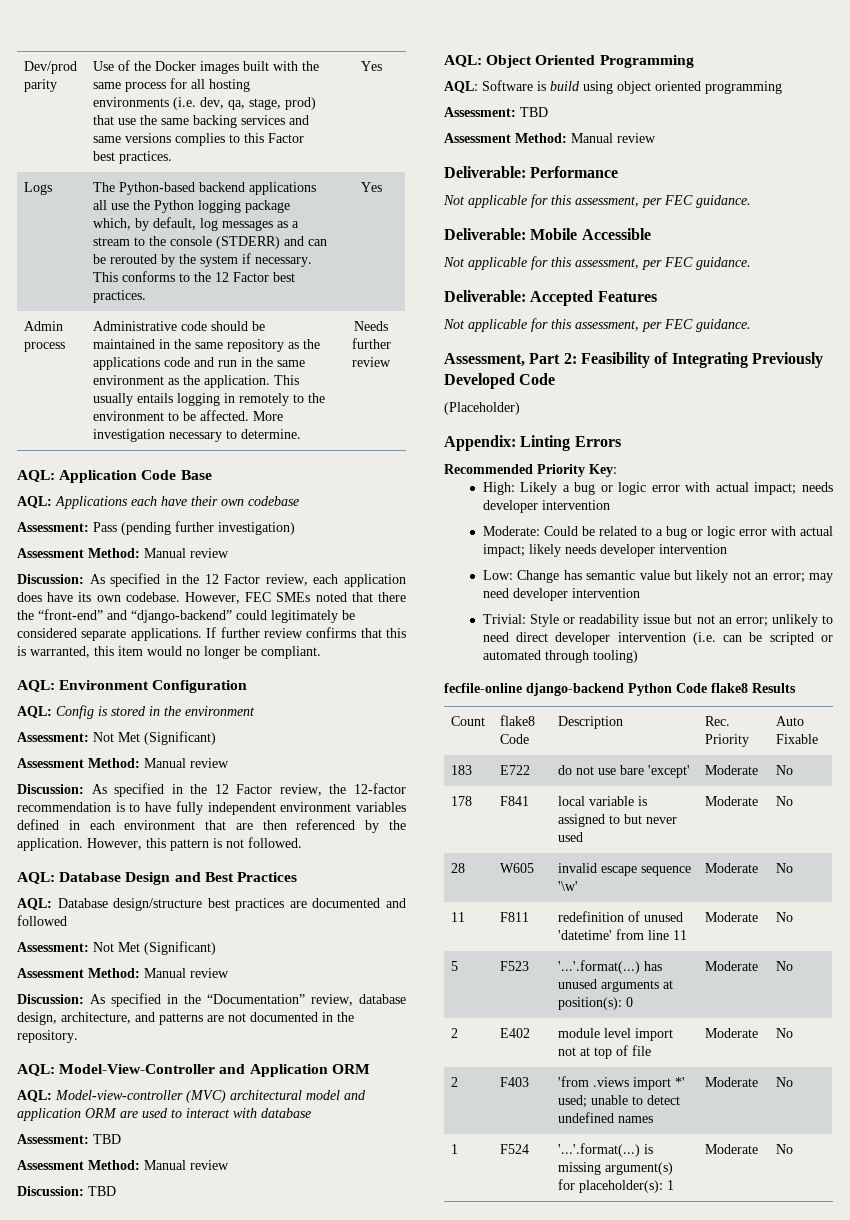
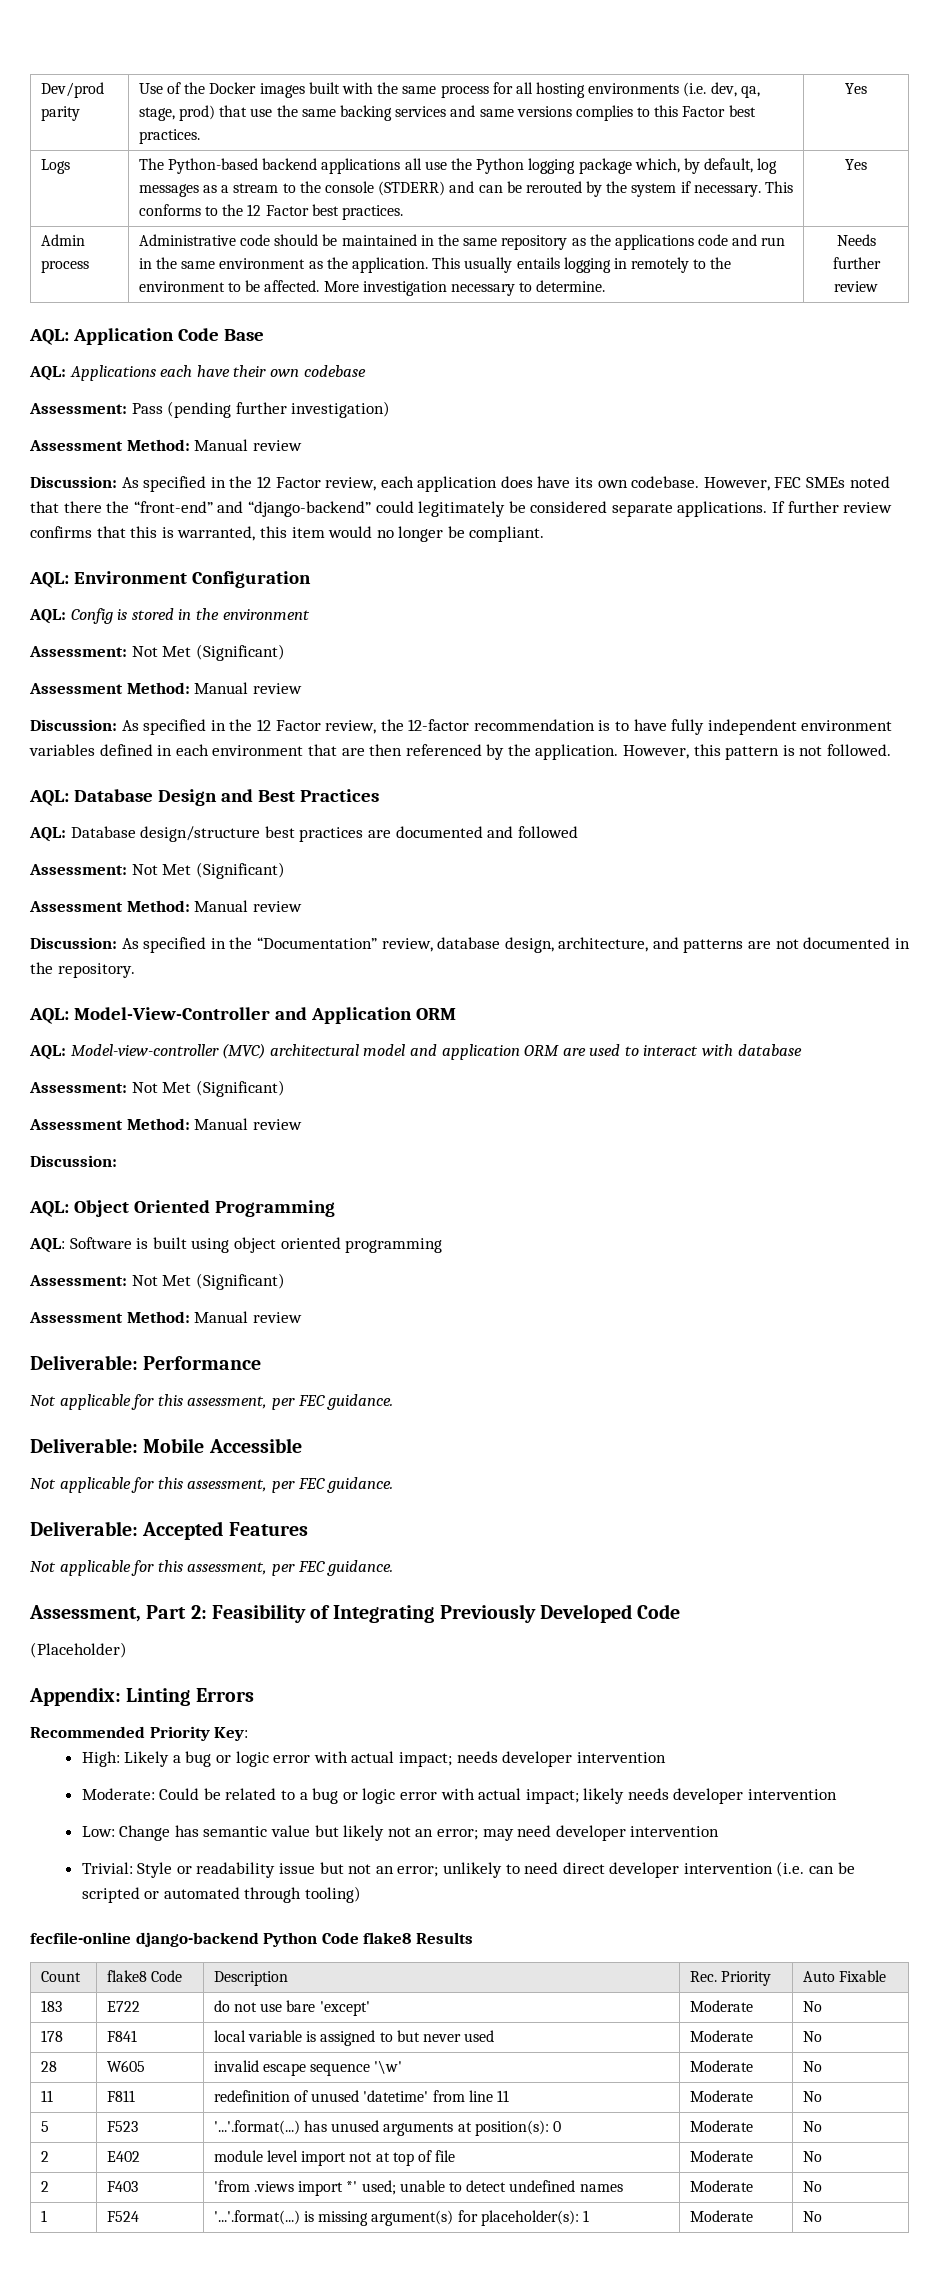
  AQL: Model-view-controller (MVC) architectural model and application ORM are used to interact with database
- Assessment: TBD
+ Assessment: Not Met (Significant)
  Assessment Method: Manual review
- Discussion: TBD
+ Discussion:
- AQL: Software is build using object oriented programming
- Assessment: TBD
+ AQL: Software is built using object oriented programming
+ Assessment: Not Met (Significant)

